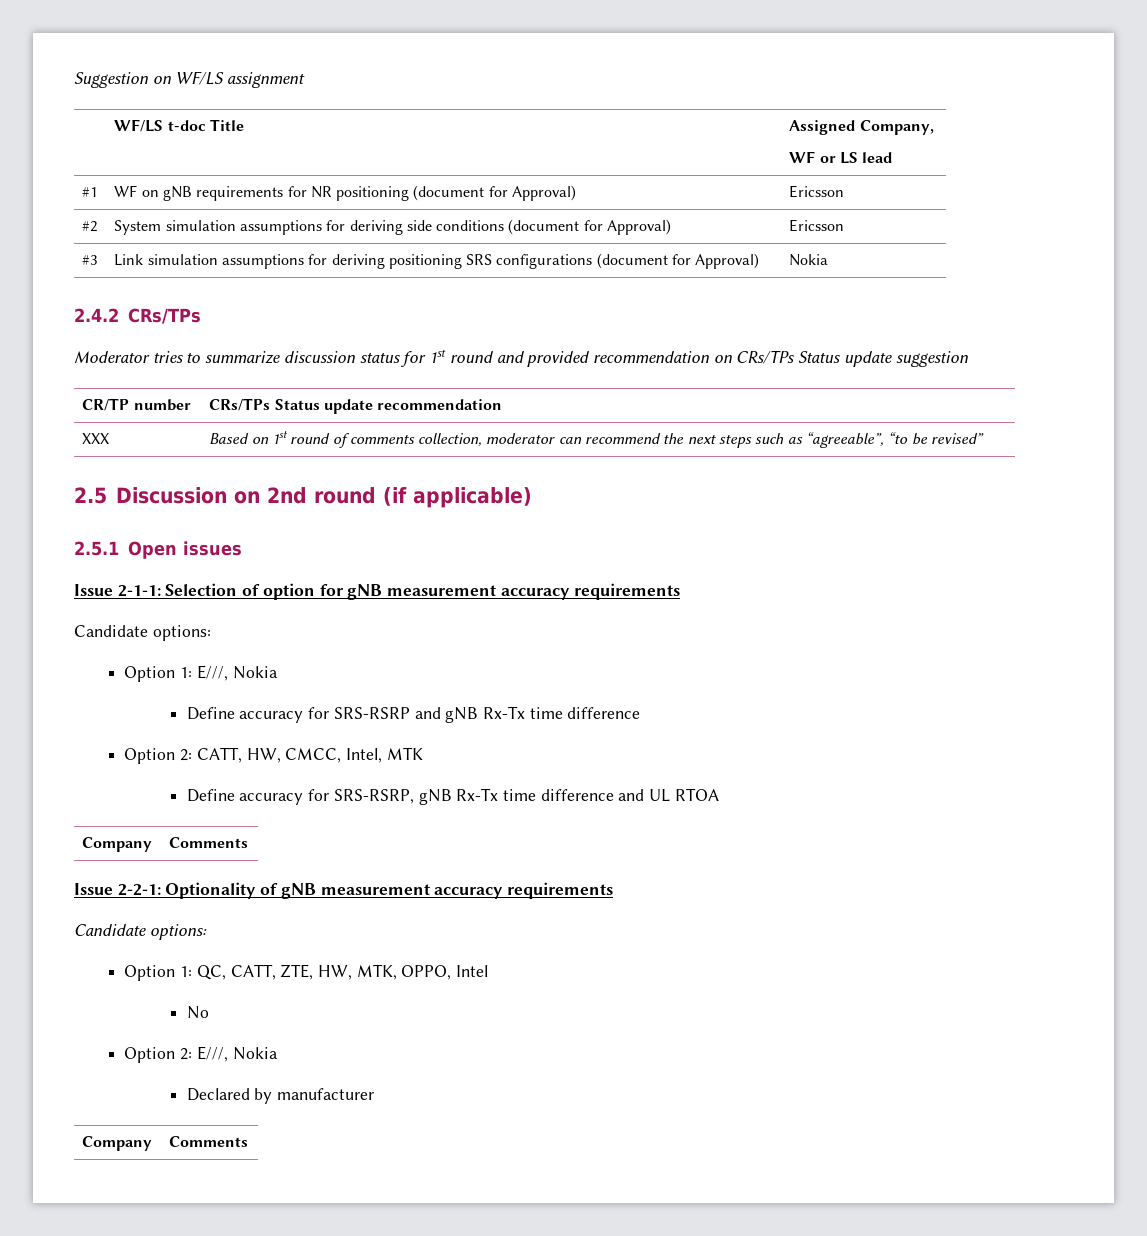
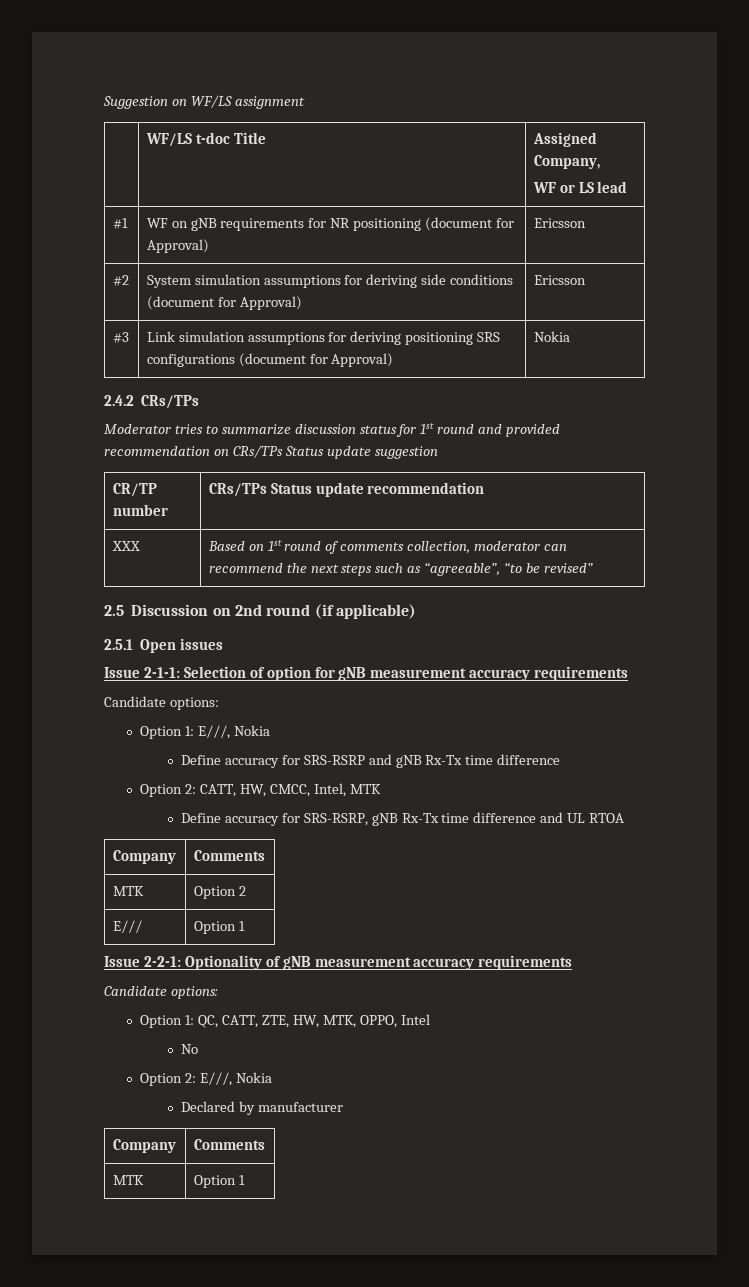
+ MTK | Option 2
+ E/// | Option 1
+ MTK | Option 1

